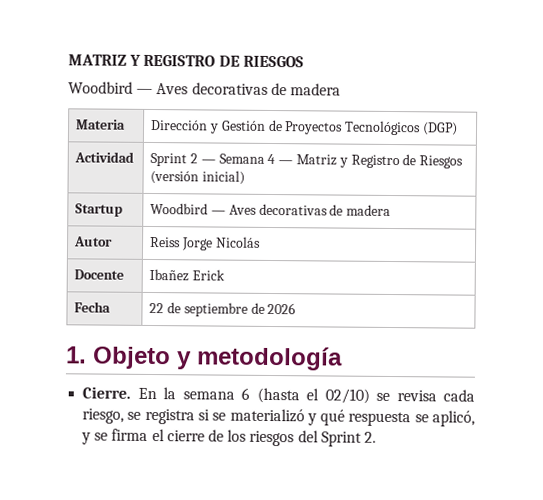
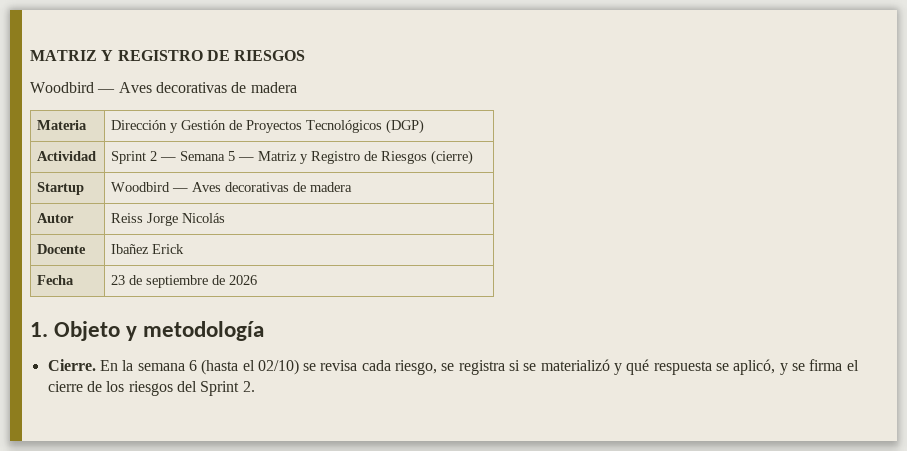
- Actividad | Sprint 2 — Semana 4 — Matriz y Registro de Riesgos (versión inicial)
+ Actividad | Sprint 2 — Semana 5 — Matriz y Registro de Riesgos (cierre)
- Fecha | 22 de septiembre de 2026
+ Fecha | 23 de septiembre de 2026

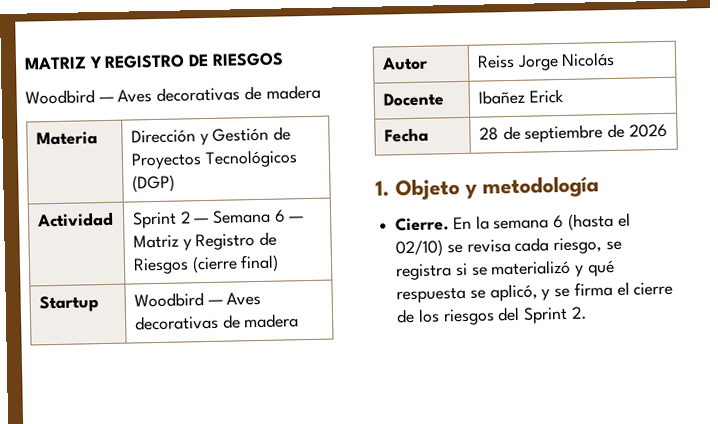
- Actividad | Sprint 2 — Semana 5 — Matriz y Registro de Riesgos (cierre)
+ Actividad | Sprint 2 — Semana 6 — Matriz y Registro de Riesgos (cierre final)
- Fecha | 23 de septiembre de 2026
+ Fecha | 28 de septiembre de 2026

